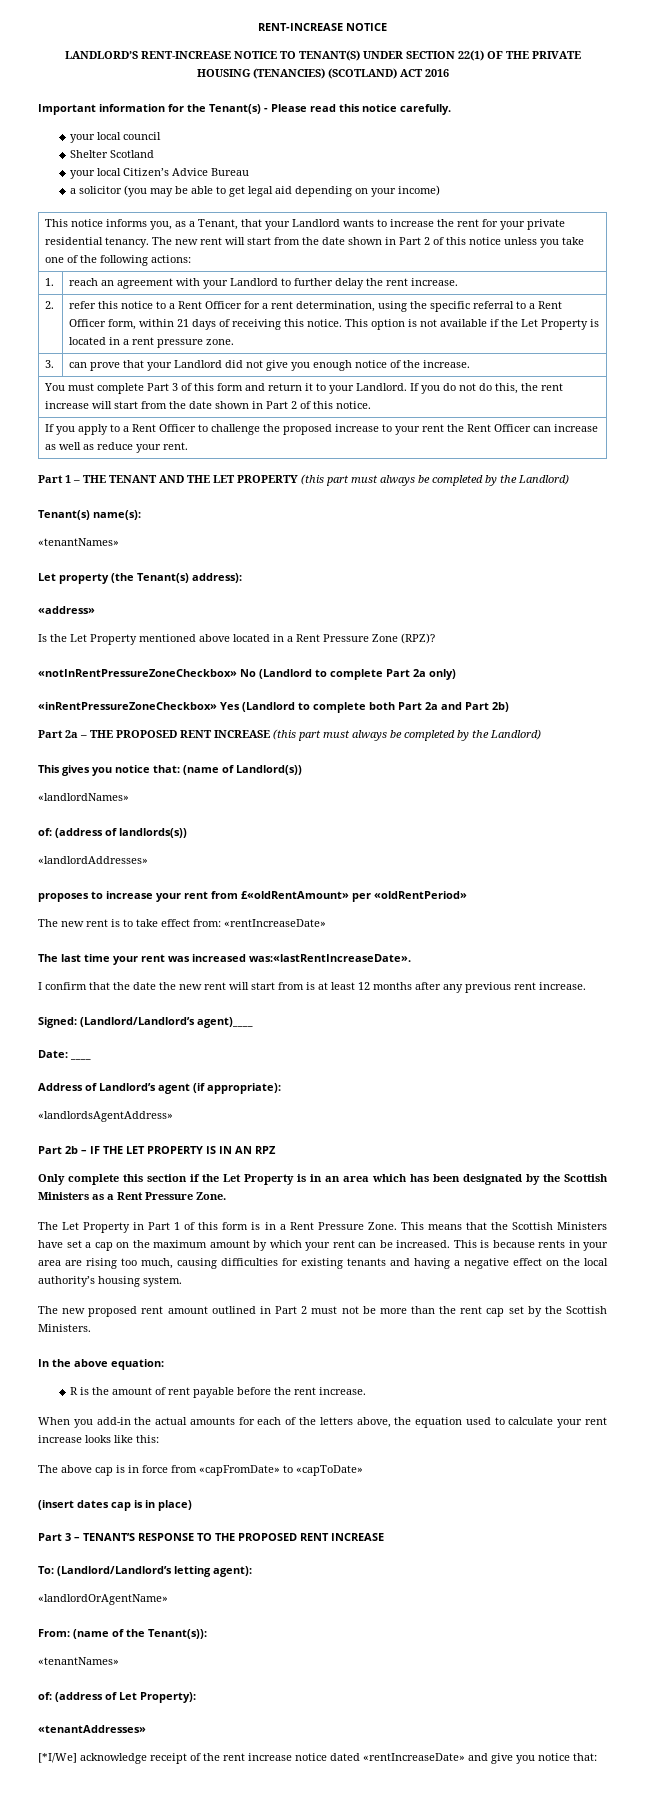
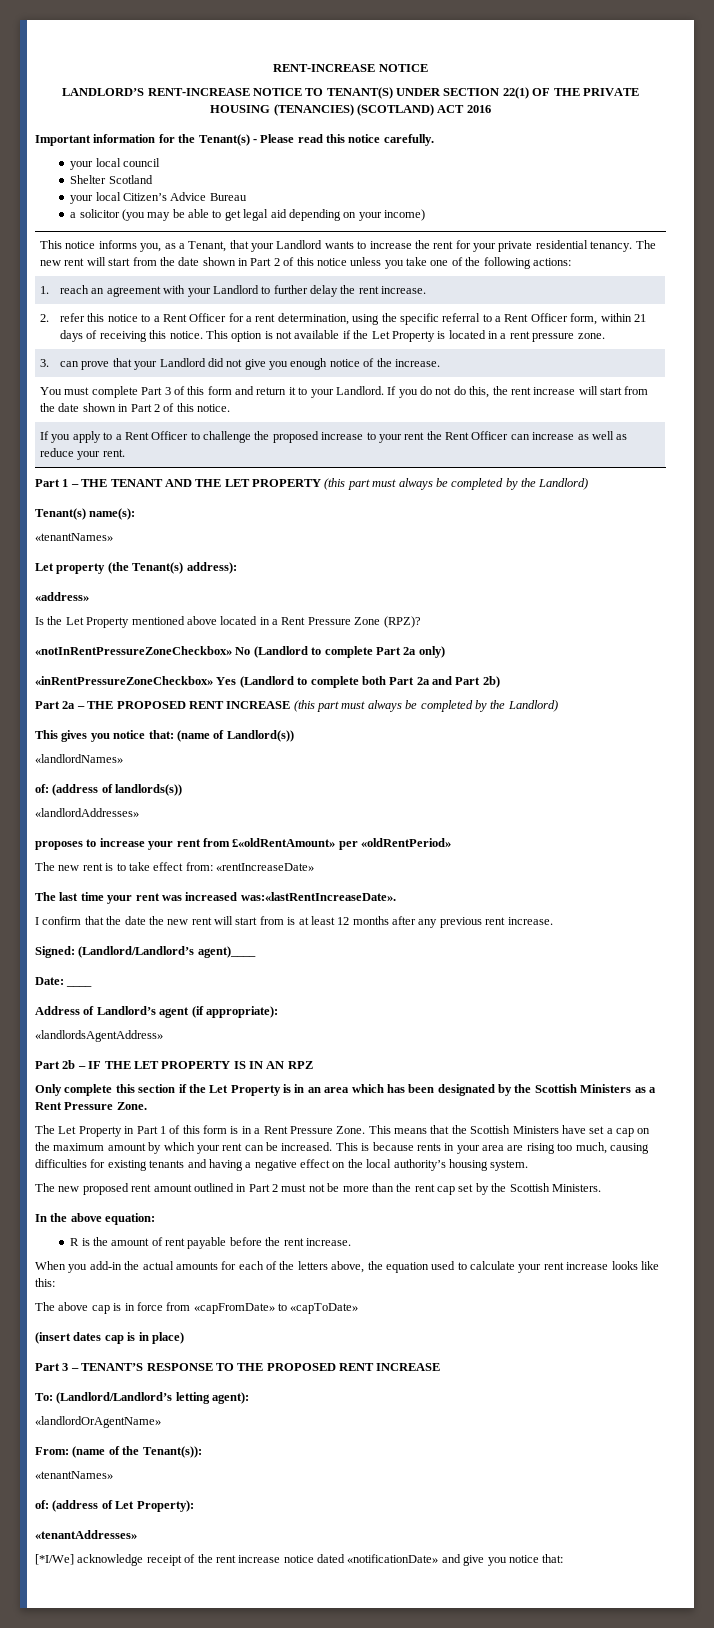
- [*I/We] acknowledge receipt of the rent increase notice dated «rentIncreaseDate» and give you notice that:
+ [*I/We] acknowledge receipt of the rent increase notice dated «notificationDate» and give you notice that:

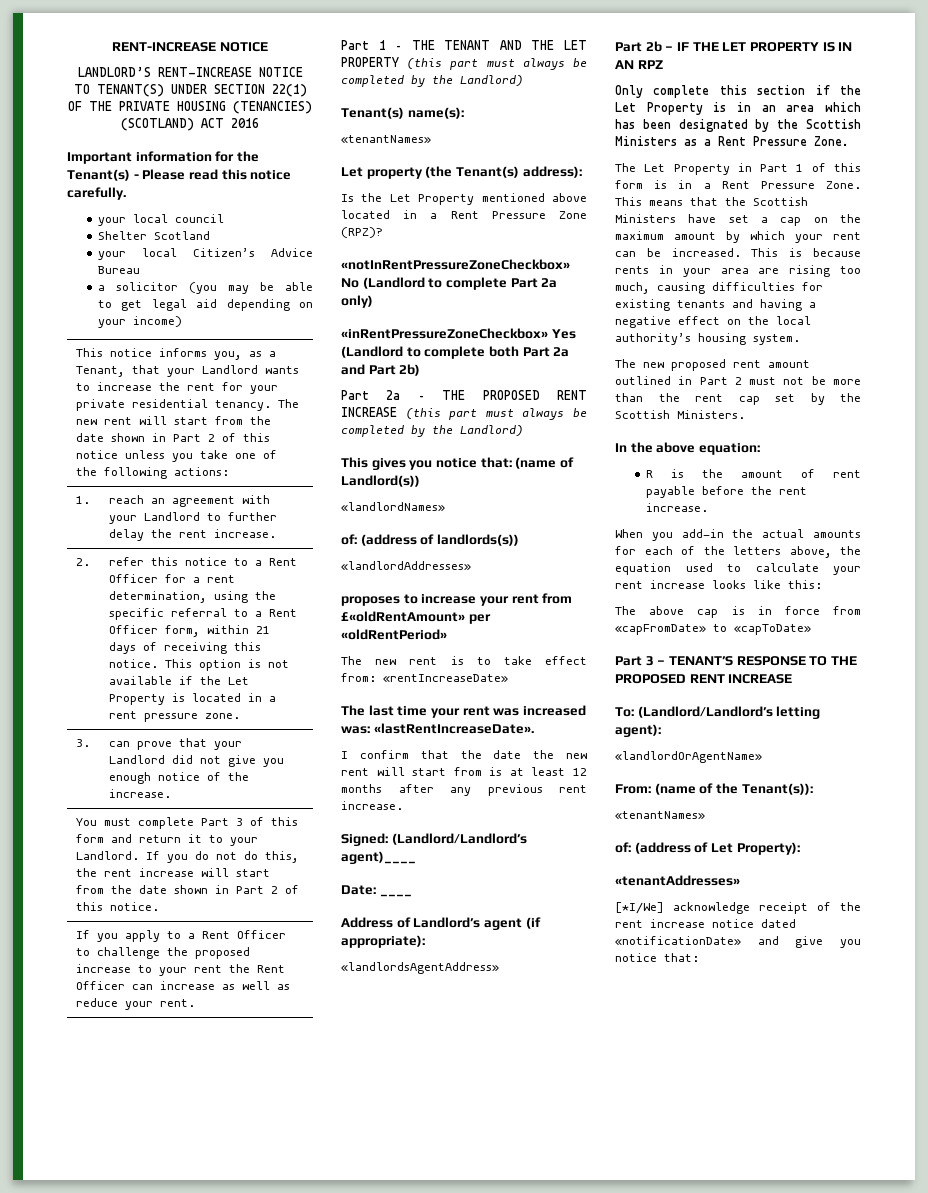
- «address»
- The last time your rent was increased was:«lastRentIncreaseDate».
+ The last time your rent was increased was: «lastRentIncreaseDate».
- (insert dates cap is in place)

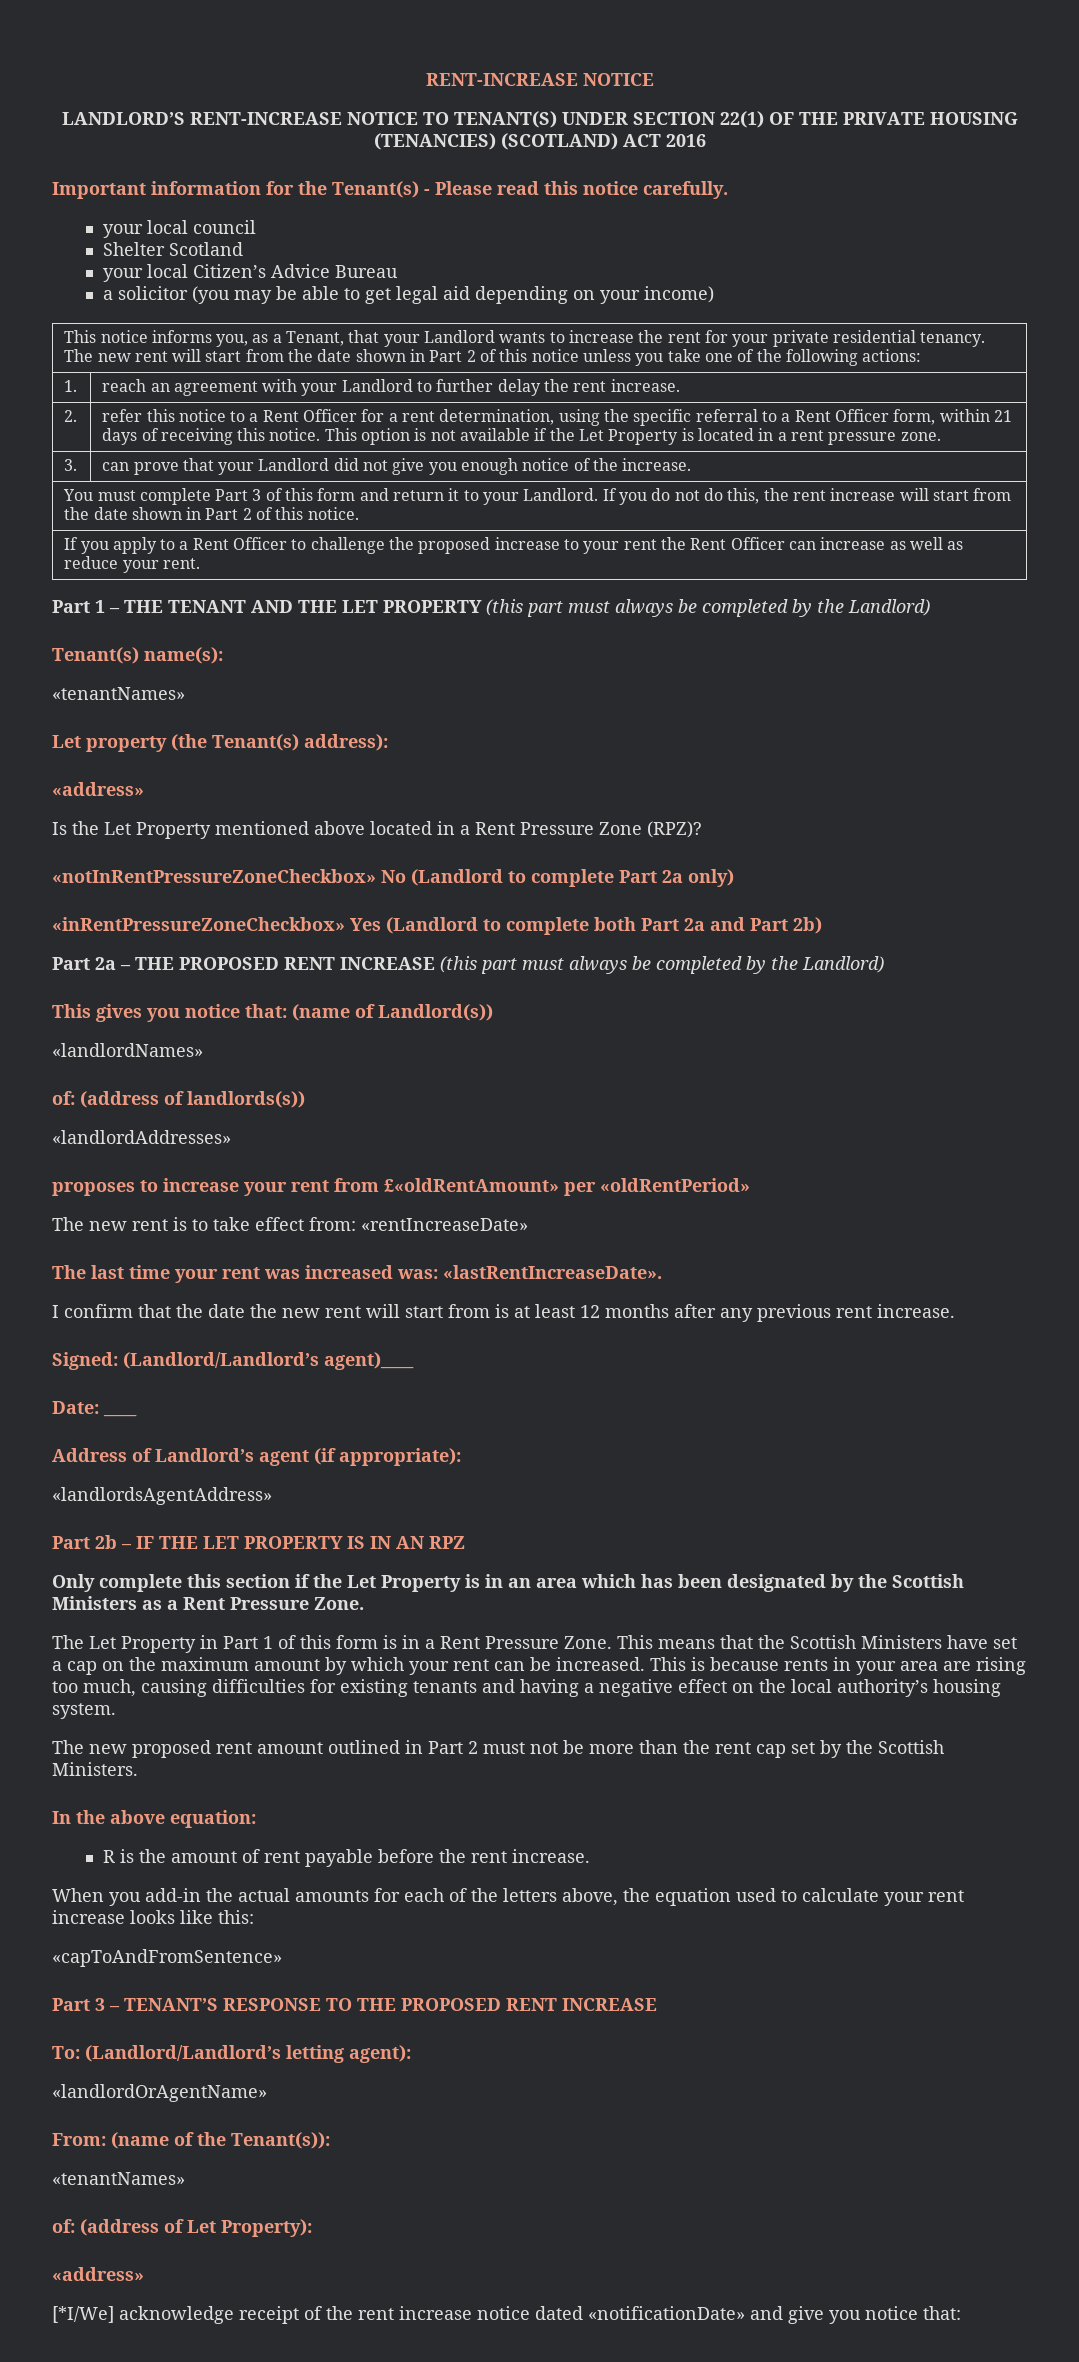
  Let property (the Tenant(s) address):
+ «address»
- The above cap is in force from «capFromDate» to «capToDate»
+ «capToAndFromSentence»
  of: (address of Let Property):
- «tenantAddresses»
+ «address»

